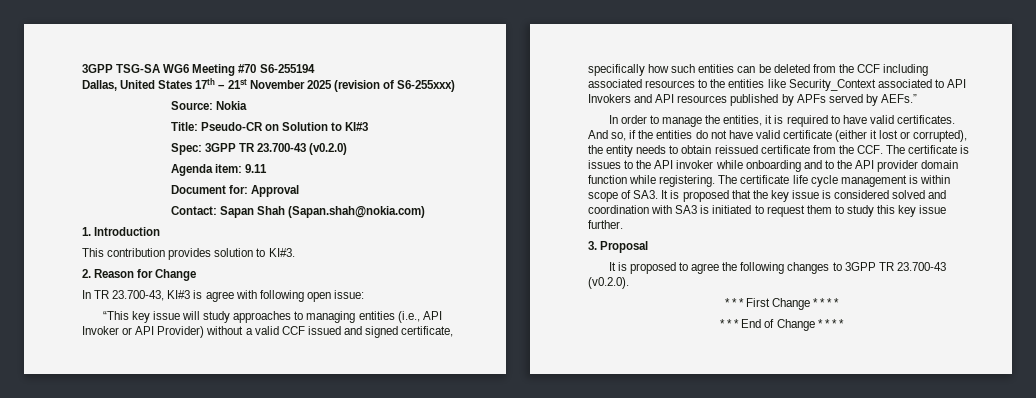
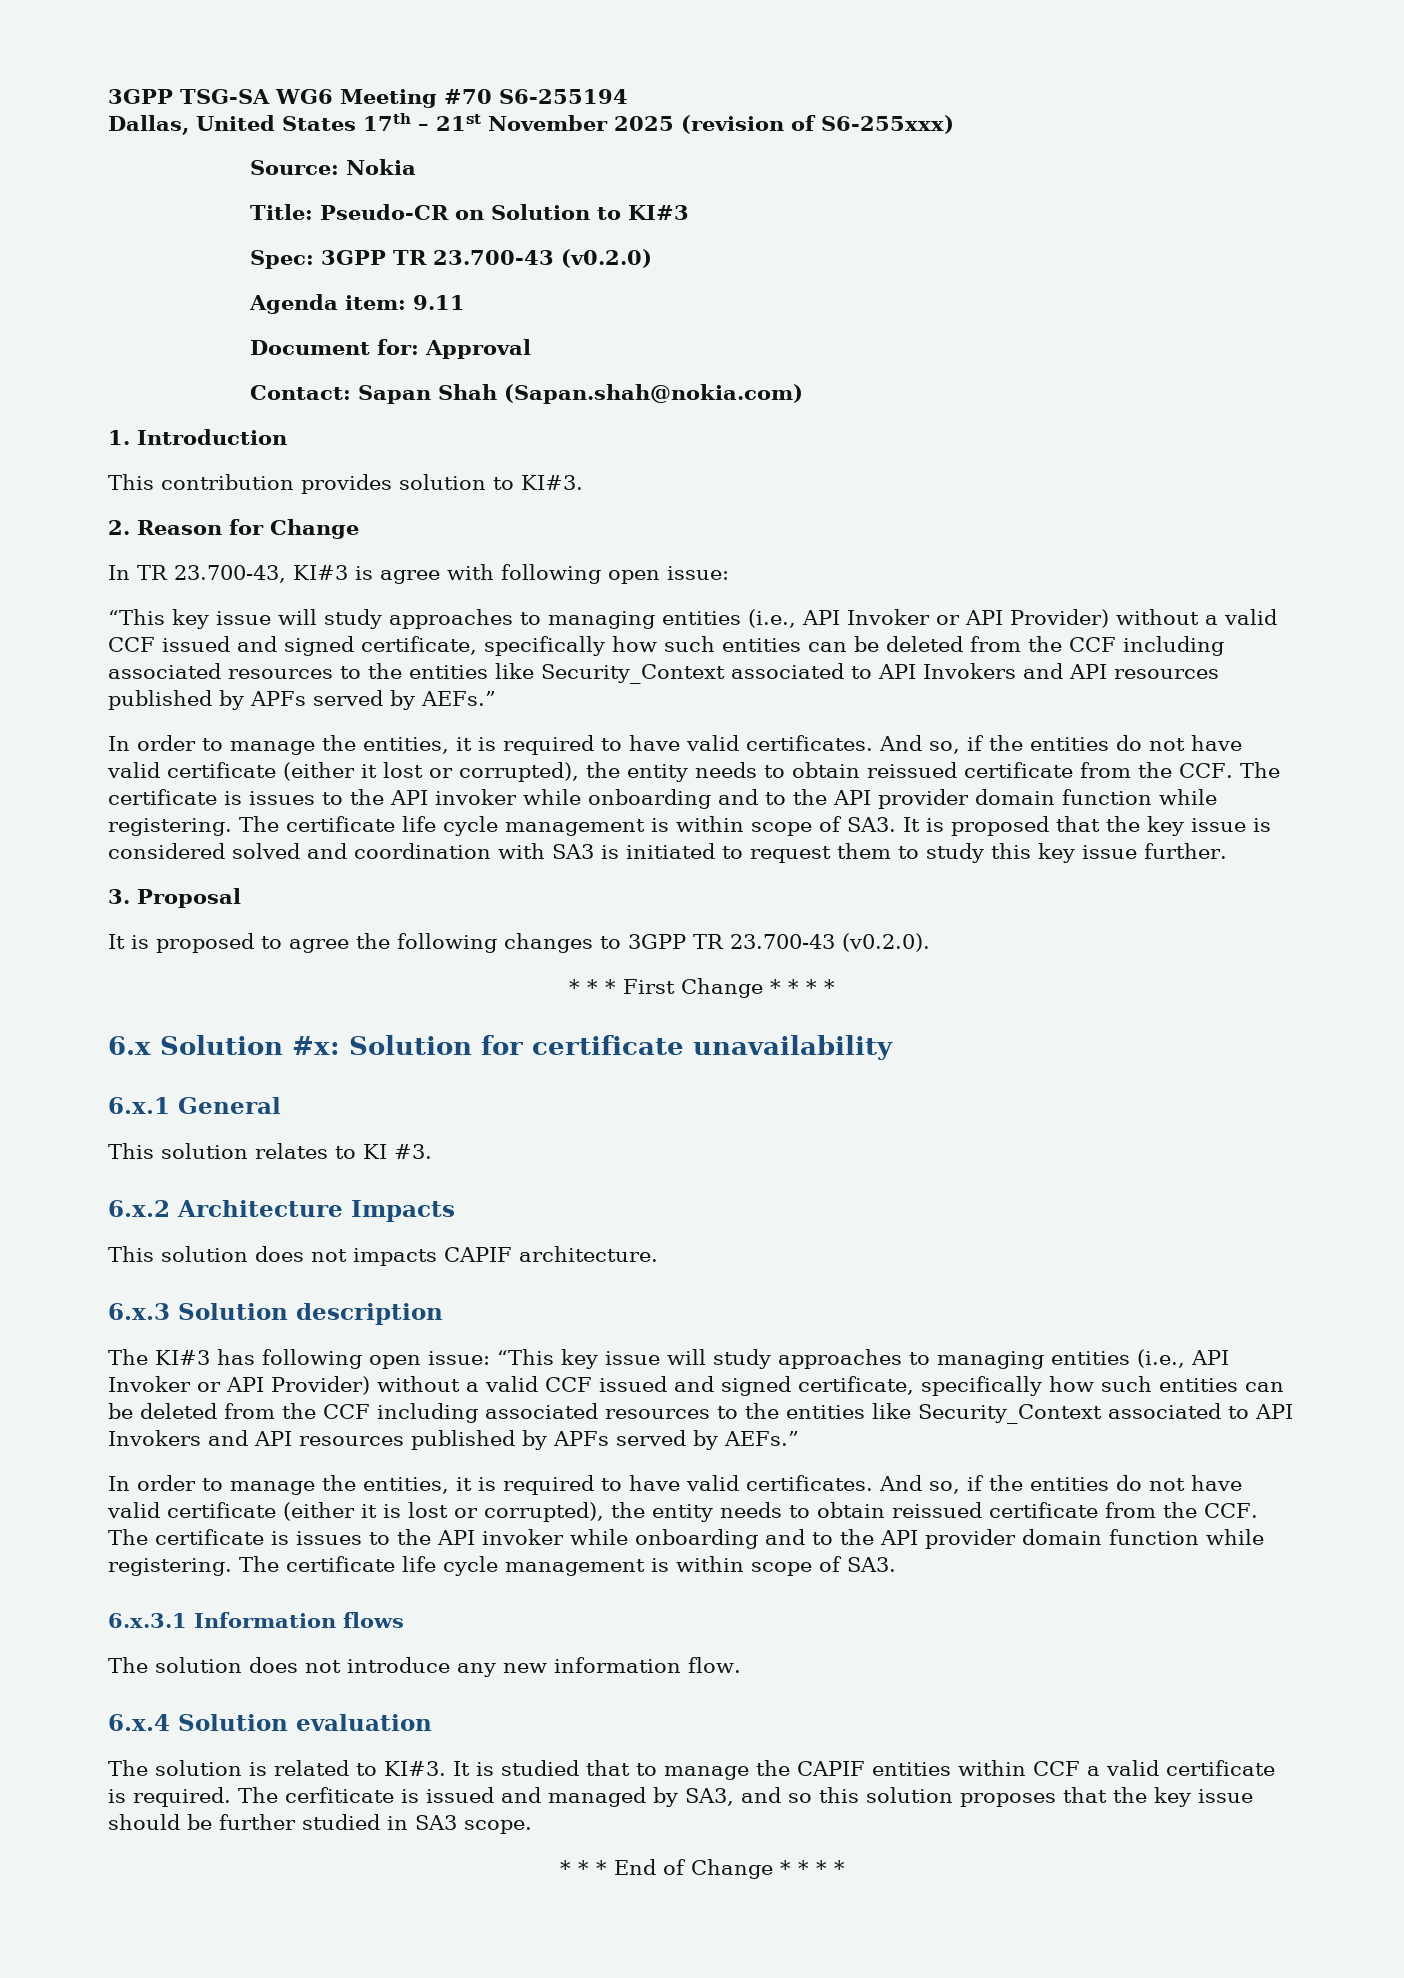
+ 6.x Solution #x: Solution for certificate unavailability
+ 6.x.1 General
+ This solution relates to KI #3.
+ 6.x.2 Architecture Impacts
+ This solution does not impacts CAPIF architecture.
+ 6.x.3 Solution description
+ The KI#3 has following open issue: “This key issue will study approaches to managing entities (i.e., API Invoker or API Provider) without a valid CCF issued and signed certificate, specifically how such entities can be deleted from the CCF including associated resources to the entities like Security_Context associated to API Invokers and API resources published by APFs served by AEFs.”
+ In order to manage the entities, it is required to have valid certificates. And so, if the entities do not have valid certificate (either it is lost or corrupted), the entity needs to obtain reissued certificate from the CCF. The certificate is issues to the API invoker while onboarding and to the API provider domain function while registering. The certificate life cycle management is within scope of SA3.
+ 6.x.3.1 Information flows
+ The solution does not introduce any new information flow.
+ 6.x.4 Solution evaluation
+ The solution is related to KI#3. It is studied that to manage the CAPIF entities within CCF a valid certificate is required. The cerfiticate is issued and managed by SA3, and so this solution proposes that the key issue should be further studied in SA3 scope.

